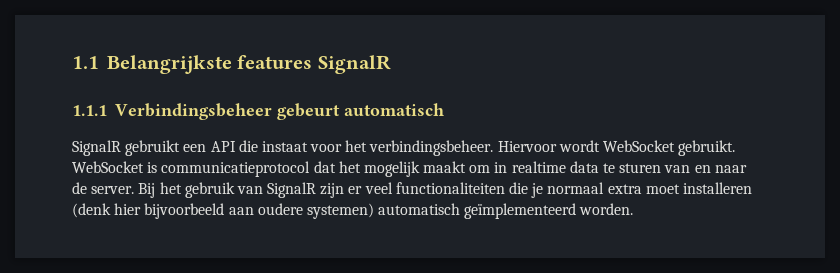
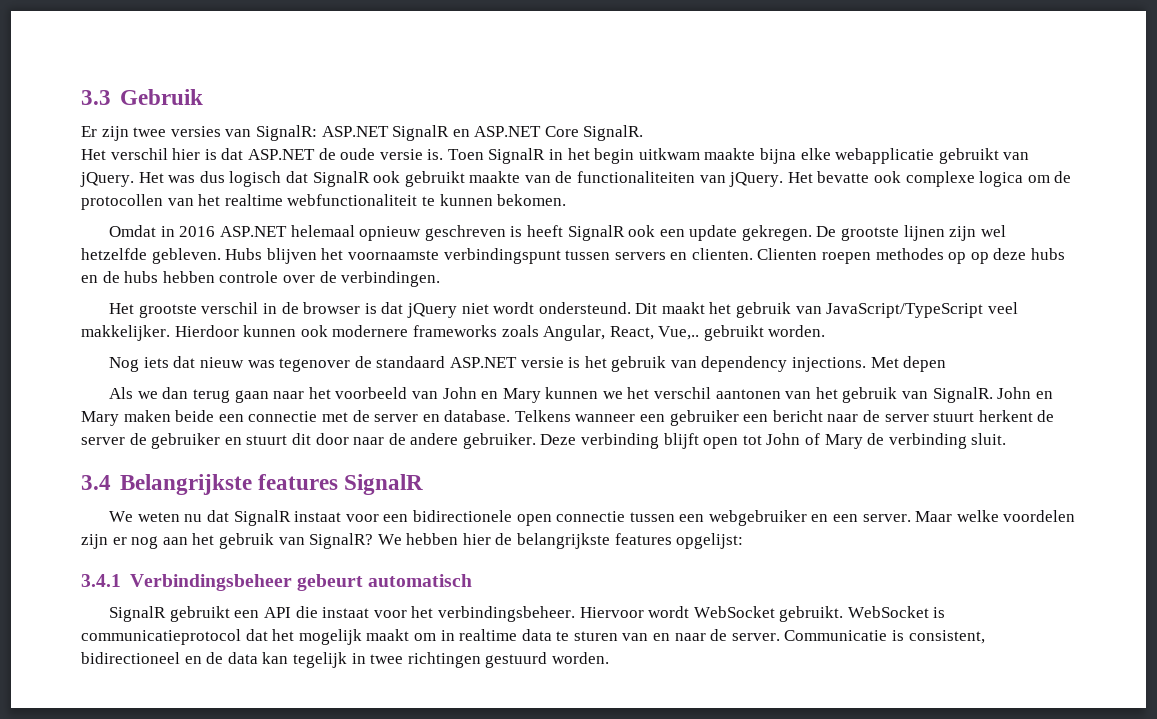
- 1.1 Belangrijkste features SignalR
- 1.1.1 Verbindingsbeheer gebeurt automatisch
+ 3.3 Gebruik
+ Er zijn twee versies van SignalR: ASP.NET SignalR en ASP.NET Core SignalR.
+ Het verschil hier is dat ASP.NET de oude versie is. Toen SignalR in het begin uitkwam maakte bijna elke webapplicatie gebruikt van jQuery. Het was dus logisch dat SignalR ook gebruikt maakte van de functionaliteiten van jQuery. Het bevatte ook complexe logica om de protocollen van het realtime webfunctionaliteit te kunnen bekomen.
+ Omdat in 2016 ASP.NET helemaal opnieuw geschreven is heeft SignalR ook een update gekregen. De grootste lijnen zijn wel hetzelfde gebleven. Hubs blijven het voornaamste verbindingspunt tussen servers en clienten. Clienten roepen methodes op op deze hubs en de hubs hebben controle over de verbindingen.
+ Het grootste verschil in de browser is dat jQuery niet wordt ondersteund. Dit maakt het gebruik van JavaScript/TypeScript veel makkelijker. Hierdoor kunnen ook modernere frameworks zoals Angular, React, Vue,.. gebruikt worden.
+ Nog iets dat nieuw was tegenover de standaard ASP.NET versie is het gebruik van dependency injections. Met depen
+ Als we dan terug gaan naar het voorbeeld van John en Mary kunnen we het verschil aantonen van het gebruik van SignalR. John en Mary maken beide een connectie met de server en database. Telkens wanneer een gebruiker een bericht naar de server stuurt herkent de server de gebruiker en stuurt dit door naar de andere gebruiker. Deze verbinding blijft open tot John of Mary de verbinding sluit.
+ 3.4 Belangrijkste features SignalR
+ We weten nu dat SignalR instaat voor een bidirectionele open connectie tussen een webgebruiker en een server. Maar welke voordelen zijn er nog aan het gebruik van SignalR? We hebben hier de belangrijkste features opgelijst:
+ 3.4.1 Verbindingsbeheer gebeurt automatisch
- Bij het gebruik van SignalR zijn er veel functionaliteiten die je normaal extra moet installeren (denk hier bijvoorbeeld aan oudere systemen) automatisch geïmplementeerd worden.
+ Communicatie is consistent, bidirectioneel en de data kan tegelijk in twee richtingen gestuurd worden.

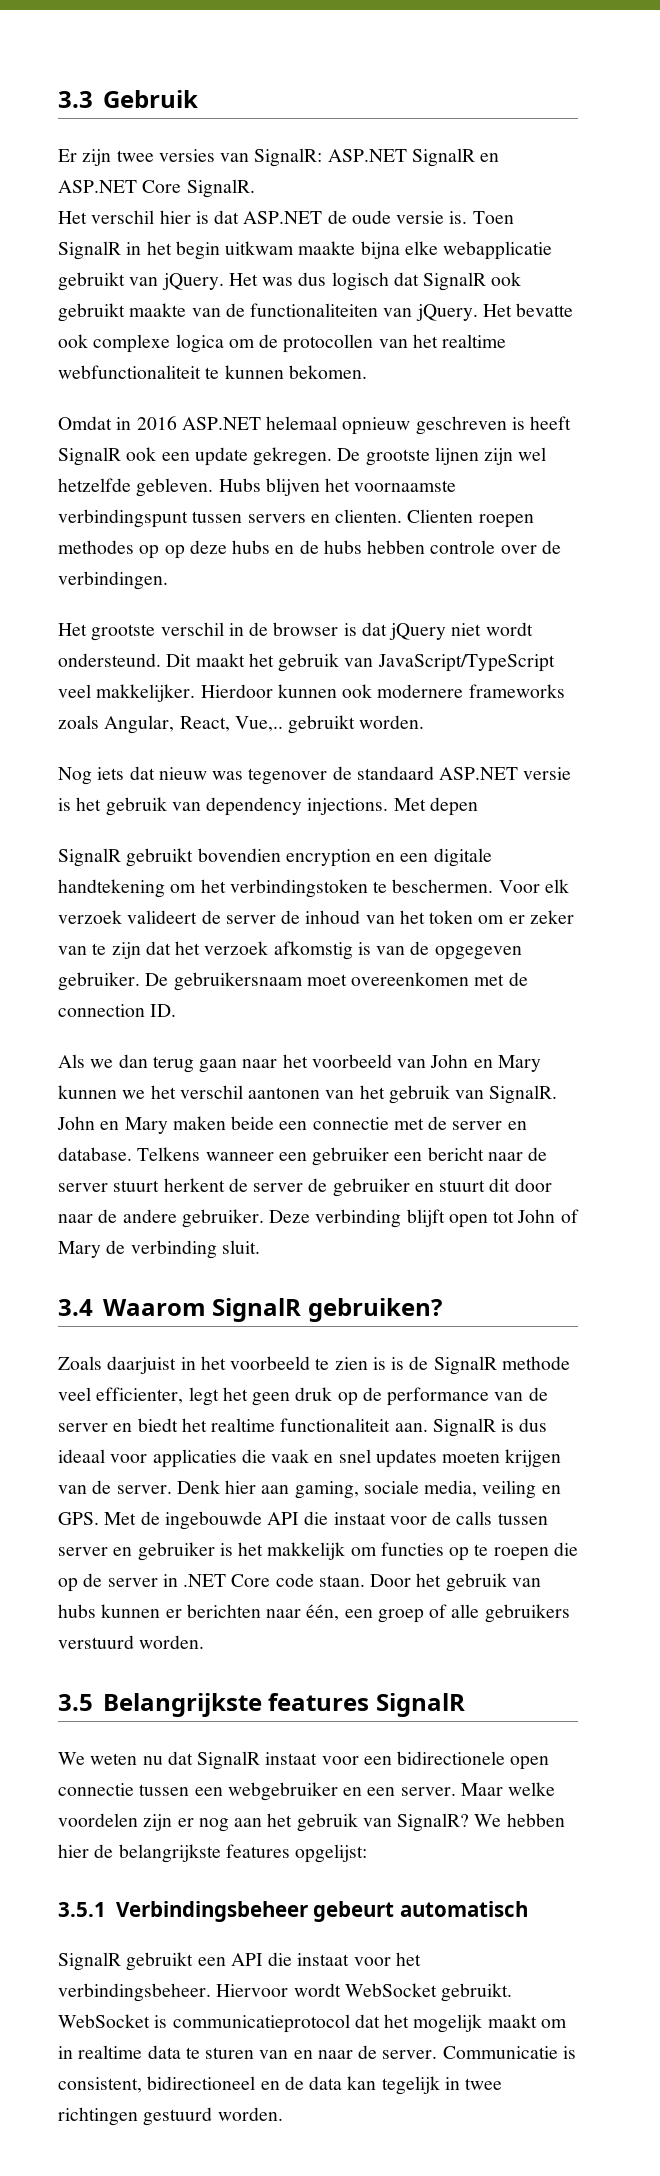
+ SignalR gebruikt bovendien encryption en een digitale handtekening om het verbindingstoken te beschermen. Voor elk verzoek valideert de server de inhoud van het token om er zeker van te zijn dat het verzoek afkomstig is van de opgegeven gebruiker. De gebruikersnaam moet overeenkomen met de connection ID.
- 3.4 Belangrijkste features SignalR
+ 3.4 Waarom SignalR gebruiken?
+ Zoals daarjuist in het voorbeeld te zien is is de SignalR methode veel efficienter, legt het geen druk op de performance van de server en biedt het realtime functionaliteit aan. SignalR is dus ideaal voor applicaties die vaak en snel updates moeten krijgen van de server. Denk hier aan gaming, sociale media, veiling en GPS. Met de ingebouwde API die instaat voor de calls tussen server en gebruiker is het makkelijk om functies op te roepen die op de server in .NET Core code staan. Door het gebruik van hubs kunnen er berichten naar één, een groep of alle gebruikers verstuurd worden.
+ 3.5 Belangrijkste features SignalR
- 3.4.1 Verbindingsbeheer gebeurt automatisch
+ 3.5.1 Verbindingsbeheer gebeurt automatisch

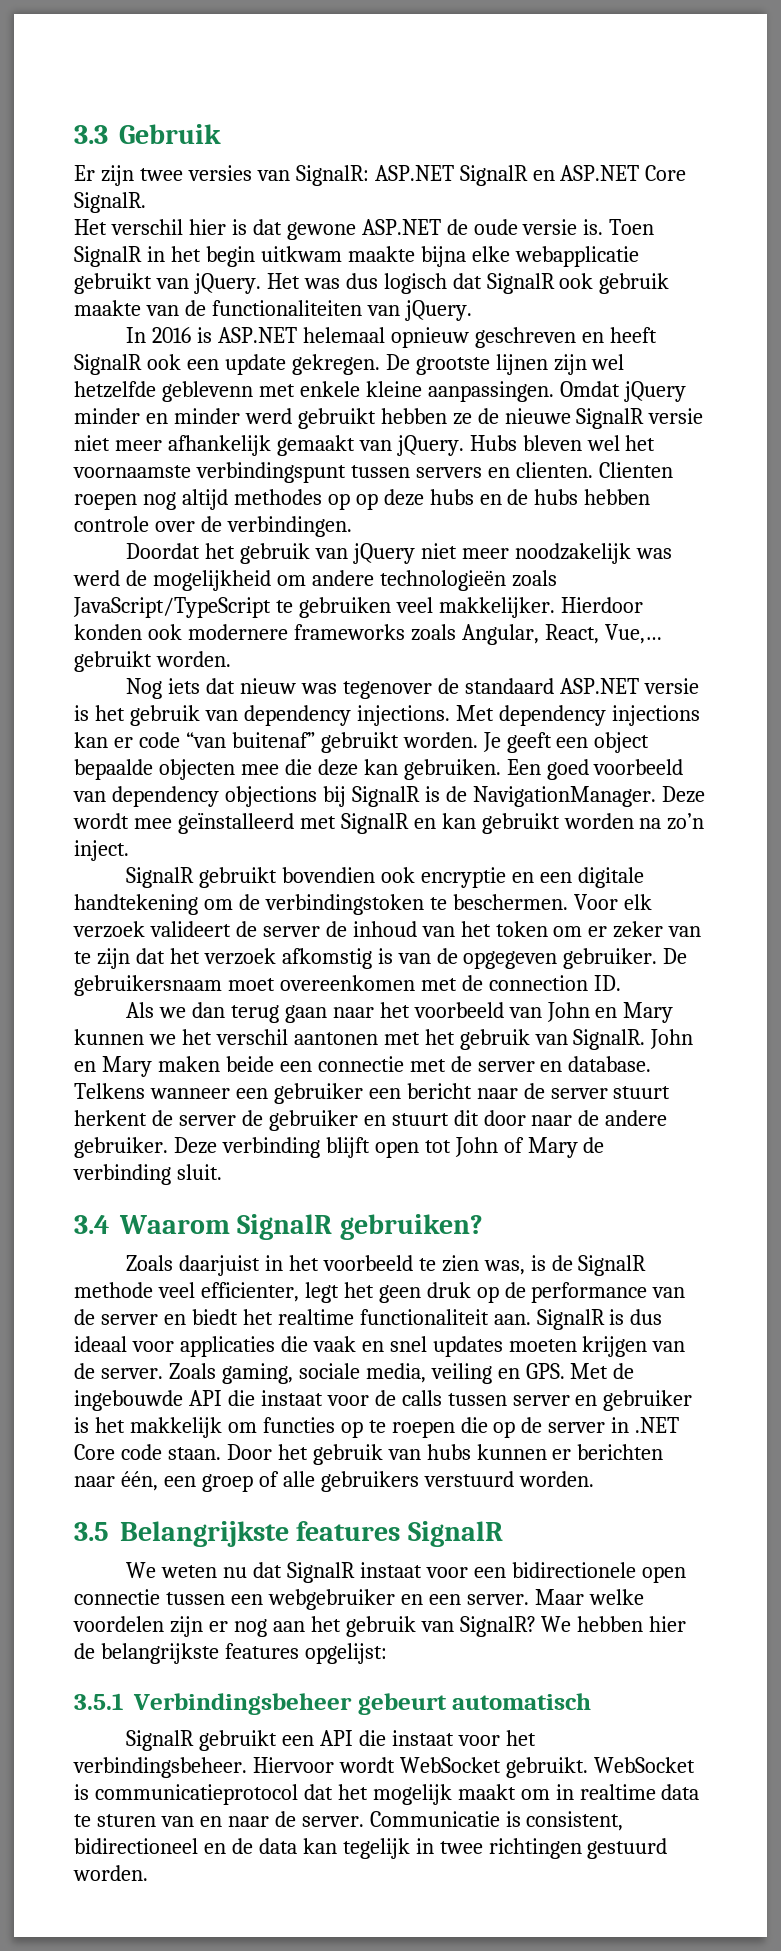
- Het verschil hier is dat ASP.NET de oude versie is.
+ Het verschil hier is dat gewone ASP.NET de oude versie is.
- Het was dus logisch dat SignalR ook gebruikt maakte van de functionaliteiten van jQuery. Het bevatte ook complexe logica om de protocollen van het realtime webfunctionaliteit te kunnen bekomen.
- Omdat in 2016 ASP.NET helemaal opnieuw geschreven is heeft SignalR ook een update gekregen.
+ Het was dus logisch dat SignalR ook gebruik maakte van de functionaliteiten van jQuery.
+ In 2016 is ASP.NET helemaal opnieuw geschreven en heeft SignalR ook een update gekregen.
- De grootste lijnen zijn wel hetzelfde gebleven. Hubs blijven het voornaamste verbindingspunt tussen servers en clienten.
+ De grootste lijnen zijn wel hetzelfde geblevenn met enkele kleine aanpassingen. Omdat jQuery minder en minder werd gebruikt hebben ze de nieuwe SignalR versie niet meer afhankelijk gemaakt van jQuery. Hubs bleven wel het voornaamste verbindingspunt tussen servers en clienten.
- Clienten roepen methodes op op deze hubs en de hubs hebben controle over de verbindingen.
+ Clienten roepen nog altijd methodes op op deze hubs en de hubs hebben controle over de verbindingen.
- Het grootste verschil in de browser is dat jQuery niet wordt ondersteund. Dit maakt het gebruik van JavaScript/TypeScript veel makkelijker.
+ Doordat het gebruik van jQuery niet meer noodzakelijk was werd de mogelijkheid om andere technologieën zoals JavaScript/TypeScript te gebruiken veel makkelijker.
- Hierdoor kunnen ook modernere frameworks zoals Angular, React, Vue,.. gebruikt worden.
+ Hierdoor konden ook modernere frameworks zoals Angular, React, Vue,… gebruikt worden.
- Met depen
+ Met dependency injections kan er code “van buitenaf” gebruikt worden. Je geeft een object bepaalde objecten mee die deze kan gebruiken. Een goed voorbeeld van dependency objections bij SignalR is de NavigationManager. Deze wordt mee geïnstalleerd met SignalR en kan gebruikt worden na zo’n inject.
- SignalR gebruikt bovendien encryption en een digitale handtekening om het verbindingstoken te beschermen.
+ SignalR gebruikt bovendien ook encryptie en een digitale handtekening om de verbindingstoken te beschermen.
- Als we dan terug gaan naar het voorbeeld van John en Mary kunnen we het verschil aantonen van het gebruik van SignalR.
+ Als we dan terug gaan naar het voorbeeld van John en Mary kunnen we het verschil aantonen met het gebruik van SignalR.
- Zoals daarjuist in het voorbeeld te zien is is de SignalR methode veel efficienter, legt het geen druk op de performance van de server en biedt het realtime functionaliteit aan.
+ Zoals daarjuist in het voorbeeld te zien was, is de SignalR methode veel efficienter, legt het geen druk op de performance van de server en biedt het realtime functionaliteit aan.
- Denk hier aan gaming, sociale media, veiling en GPS. Met de ingebouwde API die instaat voor de calls tussen server en gebruiker is het makkelijk om functies op te roepen die op de server in .NET Core code staan.
+ Zoals gaming, sociale media, veiling en GPS. Met de ingebouwde API die instaat voor de calls tussen server en gebruiker is het makkelijk om functies op te roepen die op de server in .NET Core code staan.

